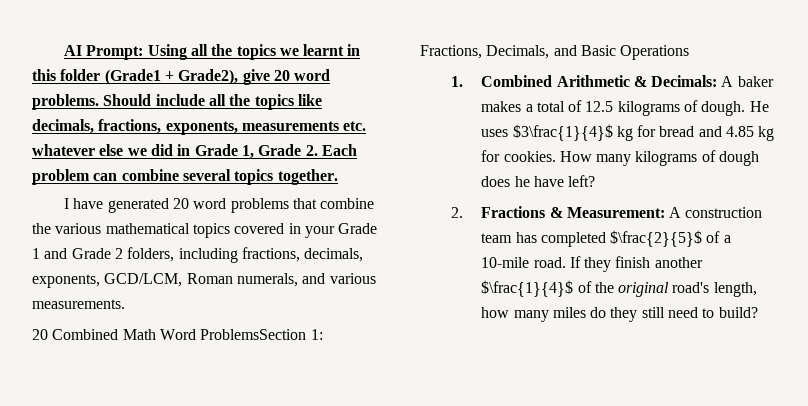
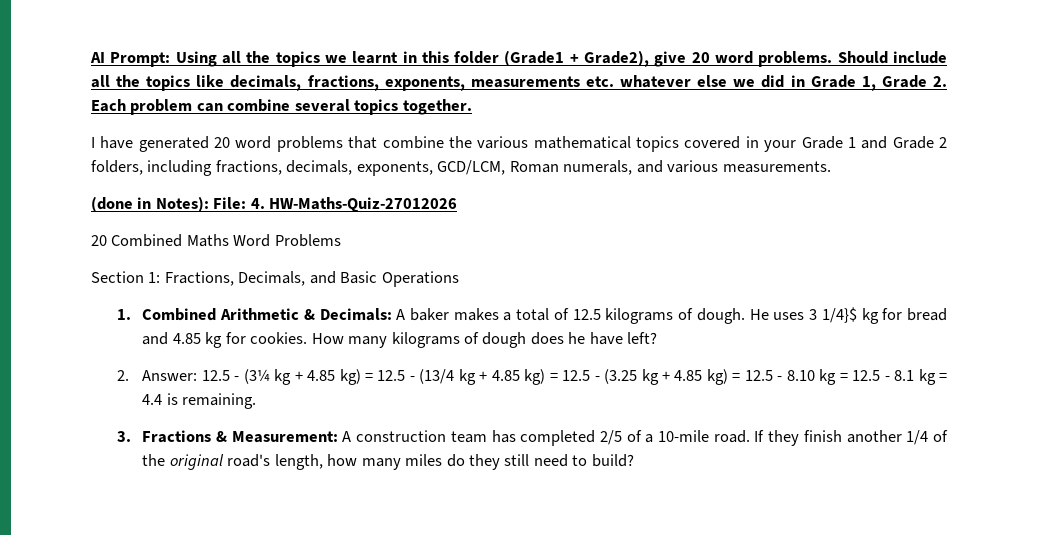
- 20 Combined Math Word ProblemsSection 1: Fractions, Decimals, and Basic Operations
+ (done in Notes): File: 4. HW-Maths-Quiz-27012026
+ 20 Combined Maths Word Problems
+ Section 1: Fractions, Decimals, and Basic Operations
- He uses $3\frac{1}{4}$ kg for bread and 4.85 kg for cookies.
+ He uses 3 1/4}$ kg for bread and 4.85 kg for cookies.
- 2. Fractions & Measurement: A construction team has completed $\frac{2}{5}$ of a 10-mile road.
+ 2. Answer: 12.5 - (3¼ kg + 4.85 kg) = 12.5 - (13/4 kg + 4.85 kg) = 12.5 - (3.25 kg + 4.85 kg) = 12.5 - 8.10 kg = 12.5 - 8.1 kg = 4.4 is remaining.
+ 3. Fractions & Measurement: A construction team has completed 2/5 of a 10-mile road.
- If they finish another $\frac{1}{4}$ of the original road's length, how many miles do they still need to build?
+ If they finish another 1/4 of the original road's length, how many miles do they still need to build?

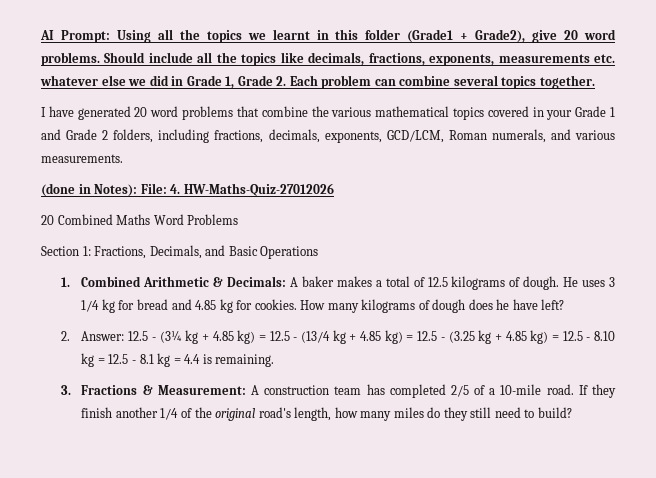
- He uses 3 1/4}$ kg for bread and 4.85 kg for cookies.
+ He uses 3 1/4 kg for bread and 4.85 kg for cookies.

